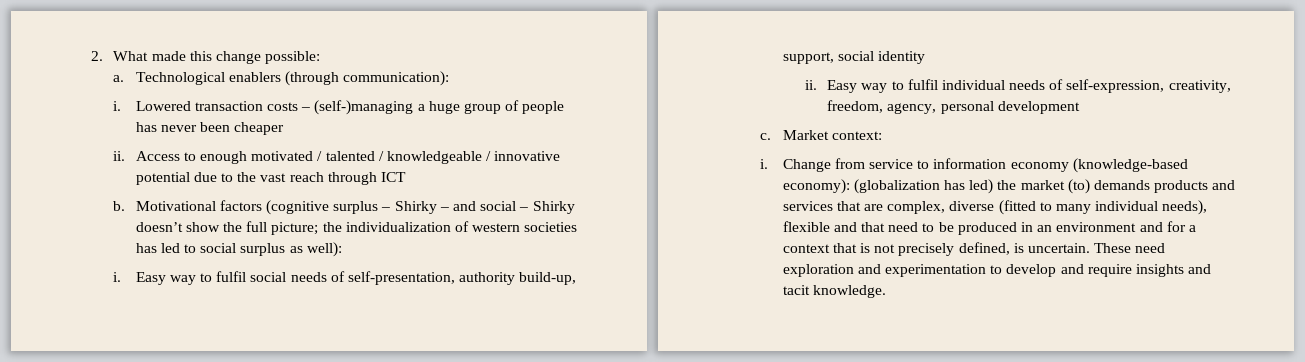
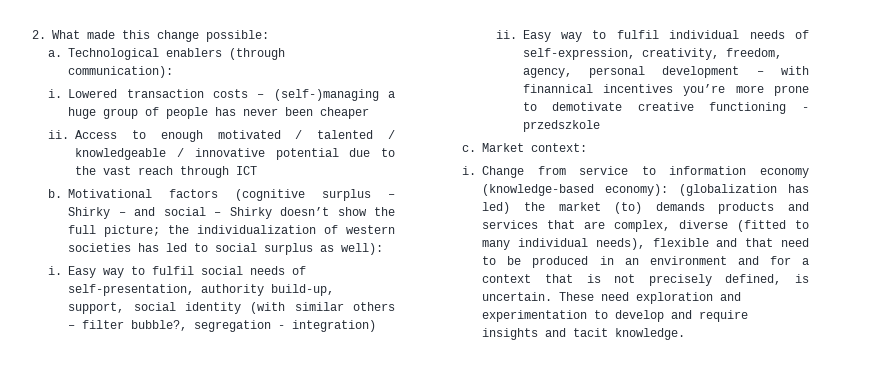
- Easy way to fulfil social needs of self-presentation, authority build-up, support, social identity
+ Easy way to fulfil social needs of self-presentation, authority build-up, support, social identity (with similar others – filter bubble?, segregation - integration)
- Easy way to fulfil individual needs of self-expression, creativity, freedom, agency, personal development
+ Easy way to fulfil individual needs of self-expression, creativity, freedom, agency, personal development – with finannical incentives you’re more prone to demotivate creative functioning - przedszkole

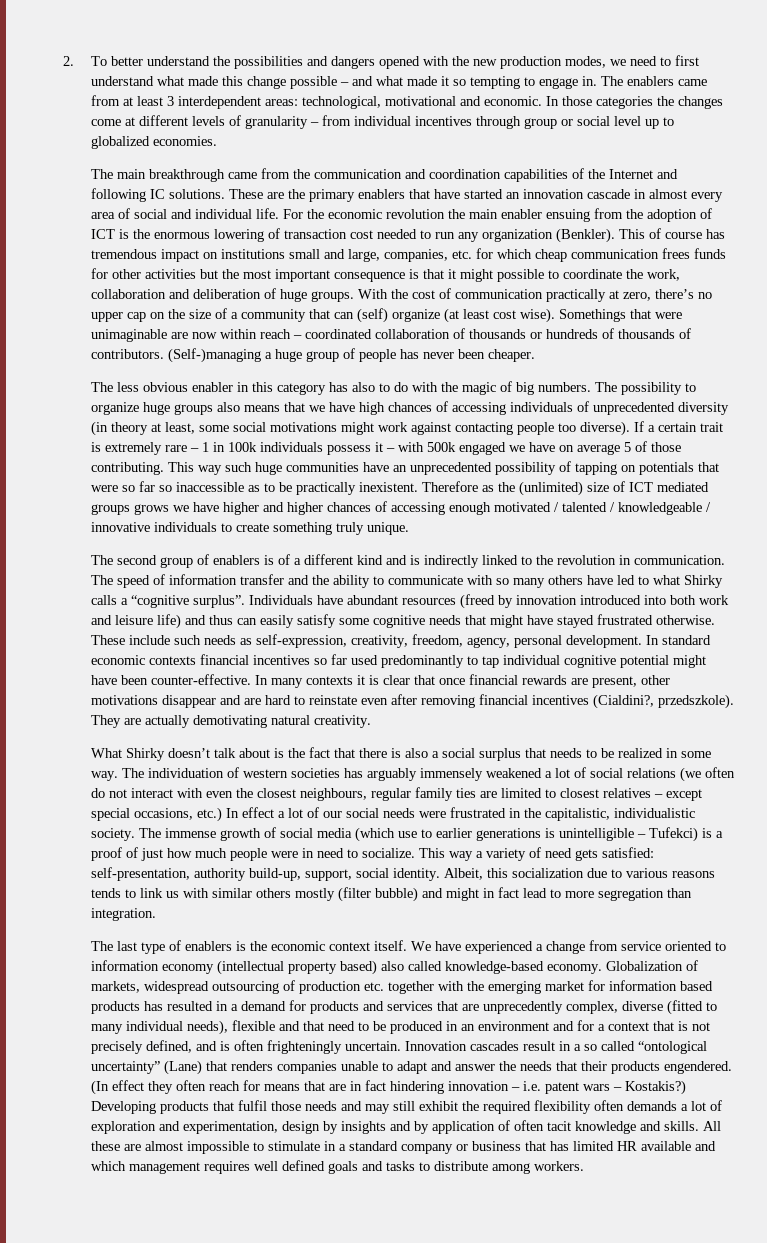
- 2. What made this change possible:
- a. Technological enablers (through communication):
- i. Lowered transaction costs – (self-)managing a huge group of people has never been cheaper
- ii. Access to enough motivated / talented / knowledgeable / innovative potential due to the vast reach through ICT
- b. Motivational factors (cognitive surplus – Shirky – and social – Shirky doesn’t show the full picture; the individualization of western societies has led to social surplus as well):
- i. Easy way to fulfil social needs of self-presentation, authority build-up, support, social identity (with similar others – filter bubble?, segregation - integration)
- ii. Easy way to fulfil individual needs of self-expression, creativity, freedom, agency, personal development – with finannical incentives you’re more prone to demotivate creative functioning - przedszkole
- c. Market context:
- i. Change from service to information economy (knowledge-based economy): (globalization has led) the market (to) demands products and services that are complex, diverse (fitted to many individual needs), flexible and that need to be produced in an environment and for a context that is not precisely defined, is uncertain. These need exploration and experimentation to develop and require insights and tacit knowledge.
+ 2. To better understand the possibilities and dangers opened with the new production modes, we need to first understand what made this change possible – and what made it so tempting to engage in. The enablers came from at least 3 interdependent areas: technological, motivational and economic. In those categories the changes come at different levels of granularity – from individual incentives through group or social level up to globalized economies.
+ The main breakthrough came from the communication and coordination capabilities of the Internet and following IC solutions. These are the primary enablers that have started an innovation cascade in almost every area of social and individual life. For the economic revolution the main enabler ensuing from the adoption of ICT is the enormous lowering of transaction cost needed to run any organization (Benkler). This of course has tremendous impact on institutions small and large, companies, etc. for which cheap communication frees funds for other activities but the most important consequence is that it might possible to coordinate the work, collaboration and deliberation of huge groups. With the cost of communication practically at zero, there’s no upper cap on the size of a community that can (self) organize (at least cost wise). Somethings that were unimaginable are now within reach – coordinated collaboration of thousands or hundreds of thousands of contributors. (Self-)managing a huge group of people has never been cheaper.
+ The less obvious enabler in this category has also to do with the magic of big numbers. The possibility to organize huge groups also means that we have high chances of accessing individuals of unprecedented diversity (in theory at least, some social motivations might work against contacting people too diverse). If a certain trait is extremely rare – 1 in 100k individuals possess it – with 500k engaged we have on average 5 of those contributing. This way such huge communities have an unprecedented possibility of tapping on potentials that were so far so inaccessible as to be practically inexistent. Therefore as the (unlimited) size of ICT mediated groups grows we have higher and higher chances of accessing enough motivated / talented / knowledgeable / innovative individuals to create something truly unique.
+ The second group of enablers is of a different kind and is indirectly linked to the revolution in communication. The speed of information transfer and the ability to communicate with so many others have led to what Shirky calls a “cognitive surplus”. Individuals have abundant resources (freed by innovation introduced into both work and leisure life) and thus can easily satisfy some cognitive needs that might have stayed frustrated otherwise. These include such needs as self-expression, creativity, freedom, agency, personal development. In standard economic contexts financial incentives so far used predominantly to tap individual cognitive potential might have been counter-effective. In many contexts it is clear that once financial rewards are present, other motivations disappear and are hard to reinstate even after removing financial incentives (Cialdini?, przedszkole). They are actually demotivating natural creativity.
+ What Shirky doesn’t talk about is the fact that there is also a social surplus that needs to be realized in some way. The individuation of western societies has arguably immensely weakened a lot of social relations (we often do not interact with even the closest neighbours, regular family ties are limited to closest relatives – except special occasions, etc.) In effect a lot of our social needs were frustrated in the capitalistic, individualistic society. The immense growth of social media (which use to earlier generations is unintelligible – Tufekci) is a proof of just how much people were in need to socialize. This way a variety of need gets satisfied: self-presentation, authority build-up, support, social identity. Albeit, this socialization due to various reasons tends to link us with similar others mostly (filter bubble) and might in fact lead to more segregation than integration.
+ The last type of enablers is the economic context itself. We have experienced a change from service oriented to information economy (intellectual property based) also called knowledge-based economy. Globalization of markets, widespread outsourcing of production etc. together with the emerging market for information based products has resulted in a demand for products and services that are unprecedently complex, diverse (fitted to many individual needs), flexible and that need to be produced in an environment and for a context that is not precisely defined, and is often frighteningly uncertain. Innovation cascades result in a so called “ontological uncertainty” (Lane) that renders companies unable to adapt and answer the needs that their products engendered. (In effect they often reach for means that are in fact hindering innovation – i.e. patent wars – Kostakis?) Developing products that fulfil those needs and may still exhibit the required flexibility often demands a lot of exploration and experimentation, design by insights and by application of often tacit knowledge and skills. All these are almost impossible to stimulate in a standard company or business that has limited HR available and which management requires well defined goals and tasks to distribute among workers.

